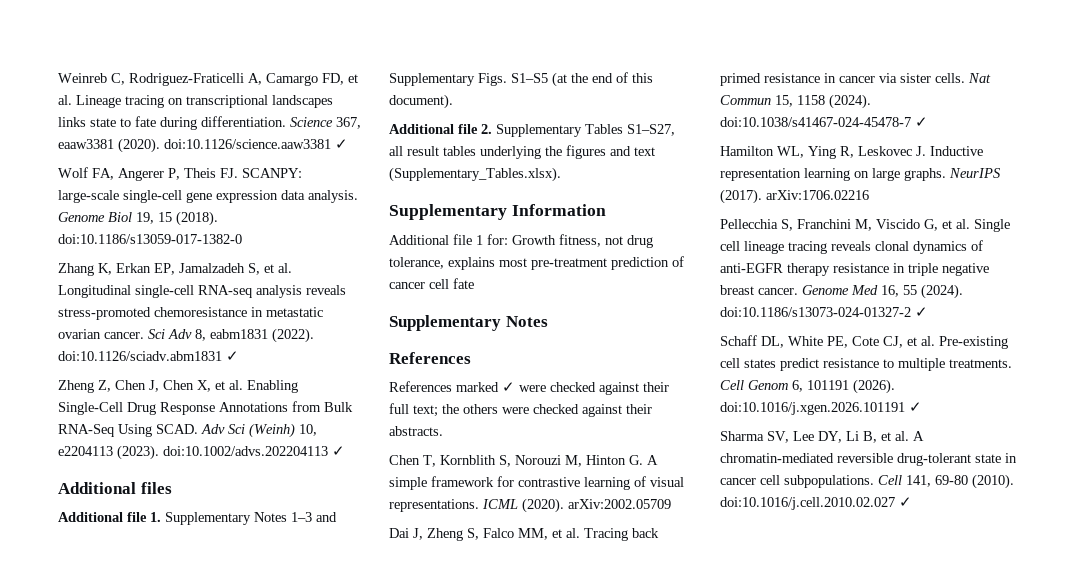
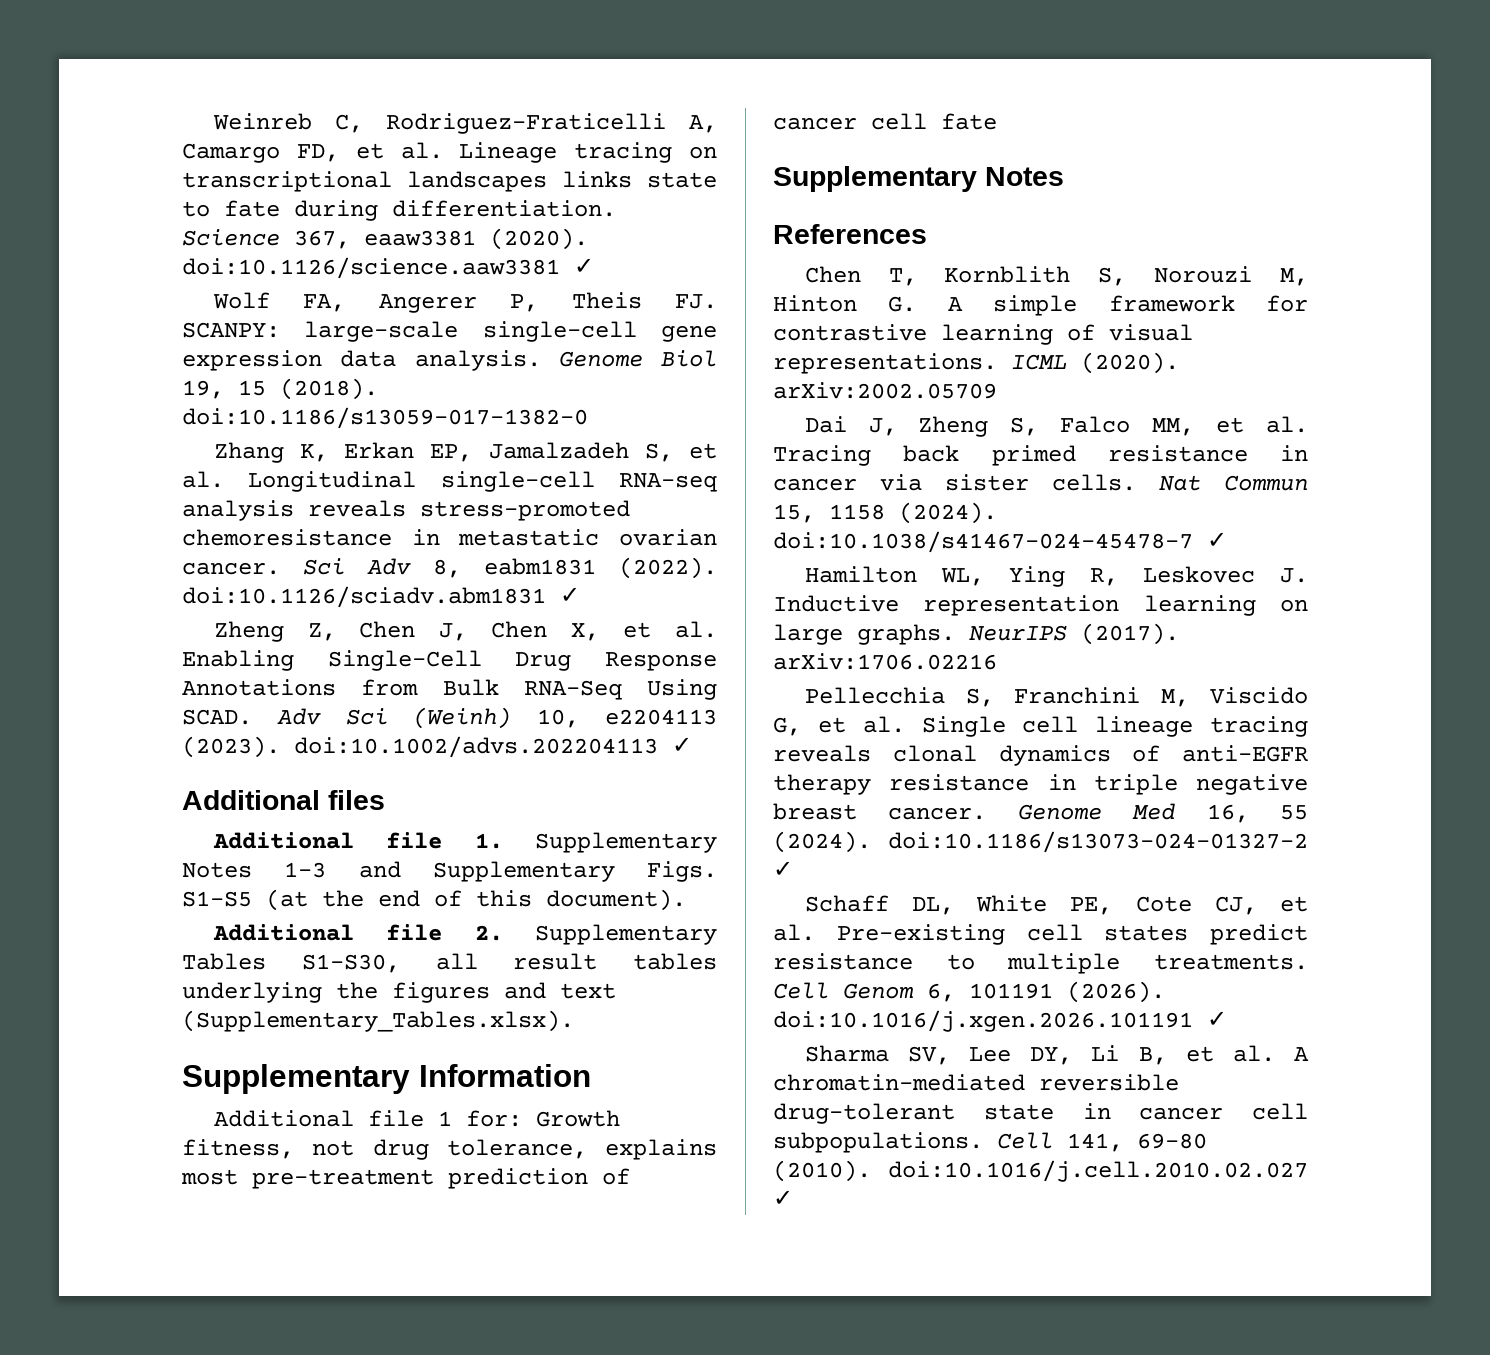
- Additional file 2. Supplementary Tables S1–S27, all result tables underlying the figures and text (Supplementary_Tables.xlsx).
+ Additional file 2. Supplementary Tables S1–S30, all result tables underlying the figures and text (Supplementary_Tables.xlsx).
- References marked ✓ were checked against their full text; the others were checked against their abstracts.

